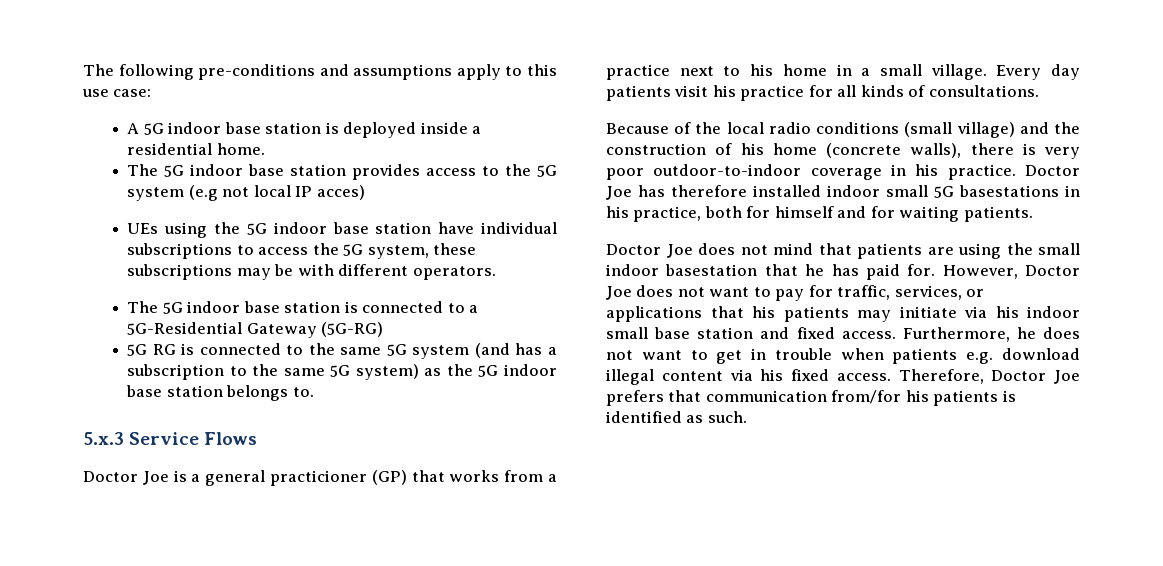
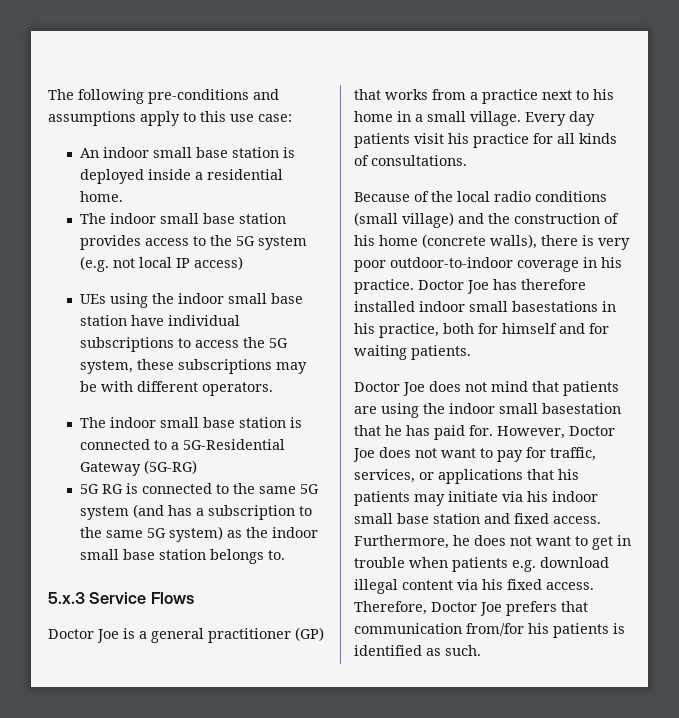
- A 5G indoor base station is deployed inside a residential home.
+ An indoor small base station is deployed inside a residential home.
- The 5G indoor base station provides access to the 5G system (e.g not local IP acces)
+ The indoor small base station provides access to the 5G system (e.g. not local IP access)
- UEs using the 5G indoor base station have individual subscriptions to access the 5G system, these subscriptions may be with different operators.
+ UEs using the indoor small base station have individual subscriptions to access the 5G system, these subscriptions may be with different operators.
- The 5G indoor base station is connected to a 5G-Residential Gateway (5G-RG)
+ The indoor small base station is connected to a 5G-Residential Gateway (5G-RG)
- 5G RG is connected to the same 5G system (and has a subscription to the same 5G system) as the 5G indoor base station belongs to.
+ 5G RG is connected to the same 5G system (and has a subscription to the same 5G system) as the indoor small base station belongs to.
- Doctor Joe is a general practicioner (GP) that works from a practice next to his home in a small village.
+ Doctor Joe is a general practitioner (GP) that works from a practice next to his home in a small village.
- Doctor Joe has therefore installed indoor small 5G basestations in his practice, both for himself and for waiting patients.
+ Doctor Joe has therefore installed indoor small basestations in his practice, both for himself and for waiting patients.
- Doctor Joe does not mind that patients are using the small indoor basestation that he has paid for.
+ Doctor Joe does not mind that patients are using the indoor small basestation that he has paid for.

